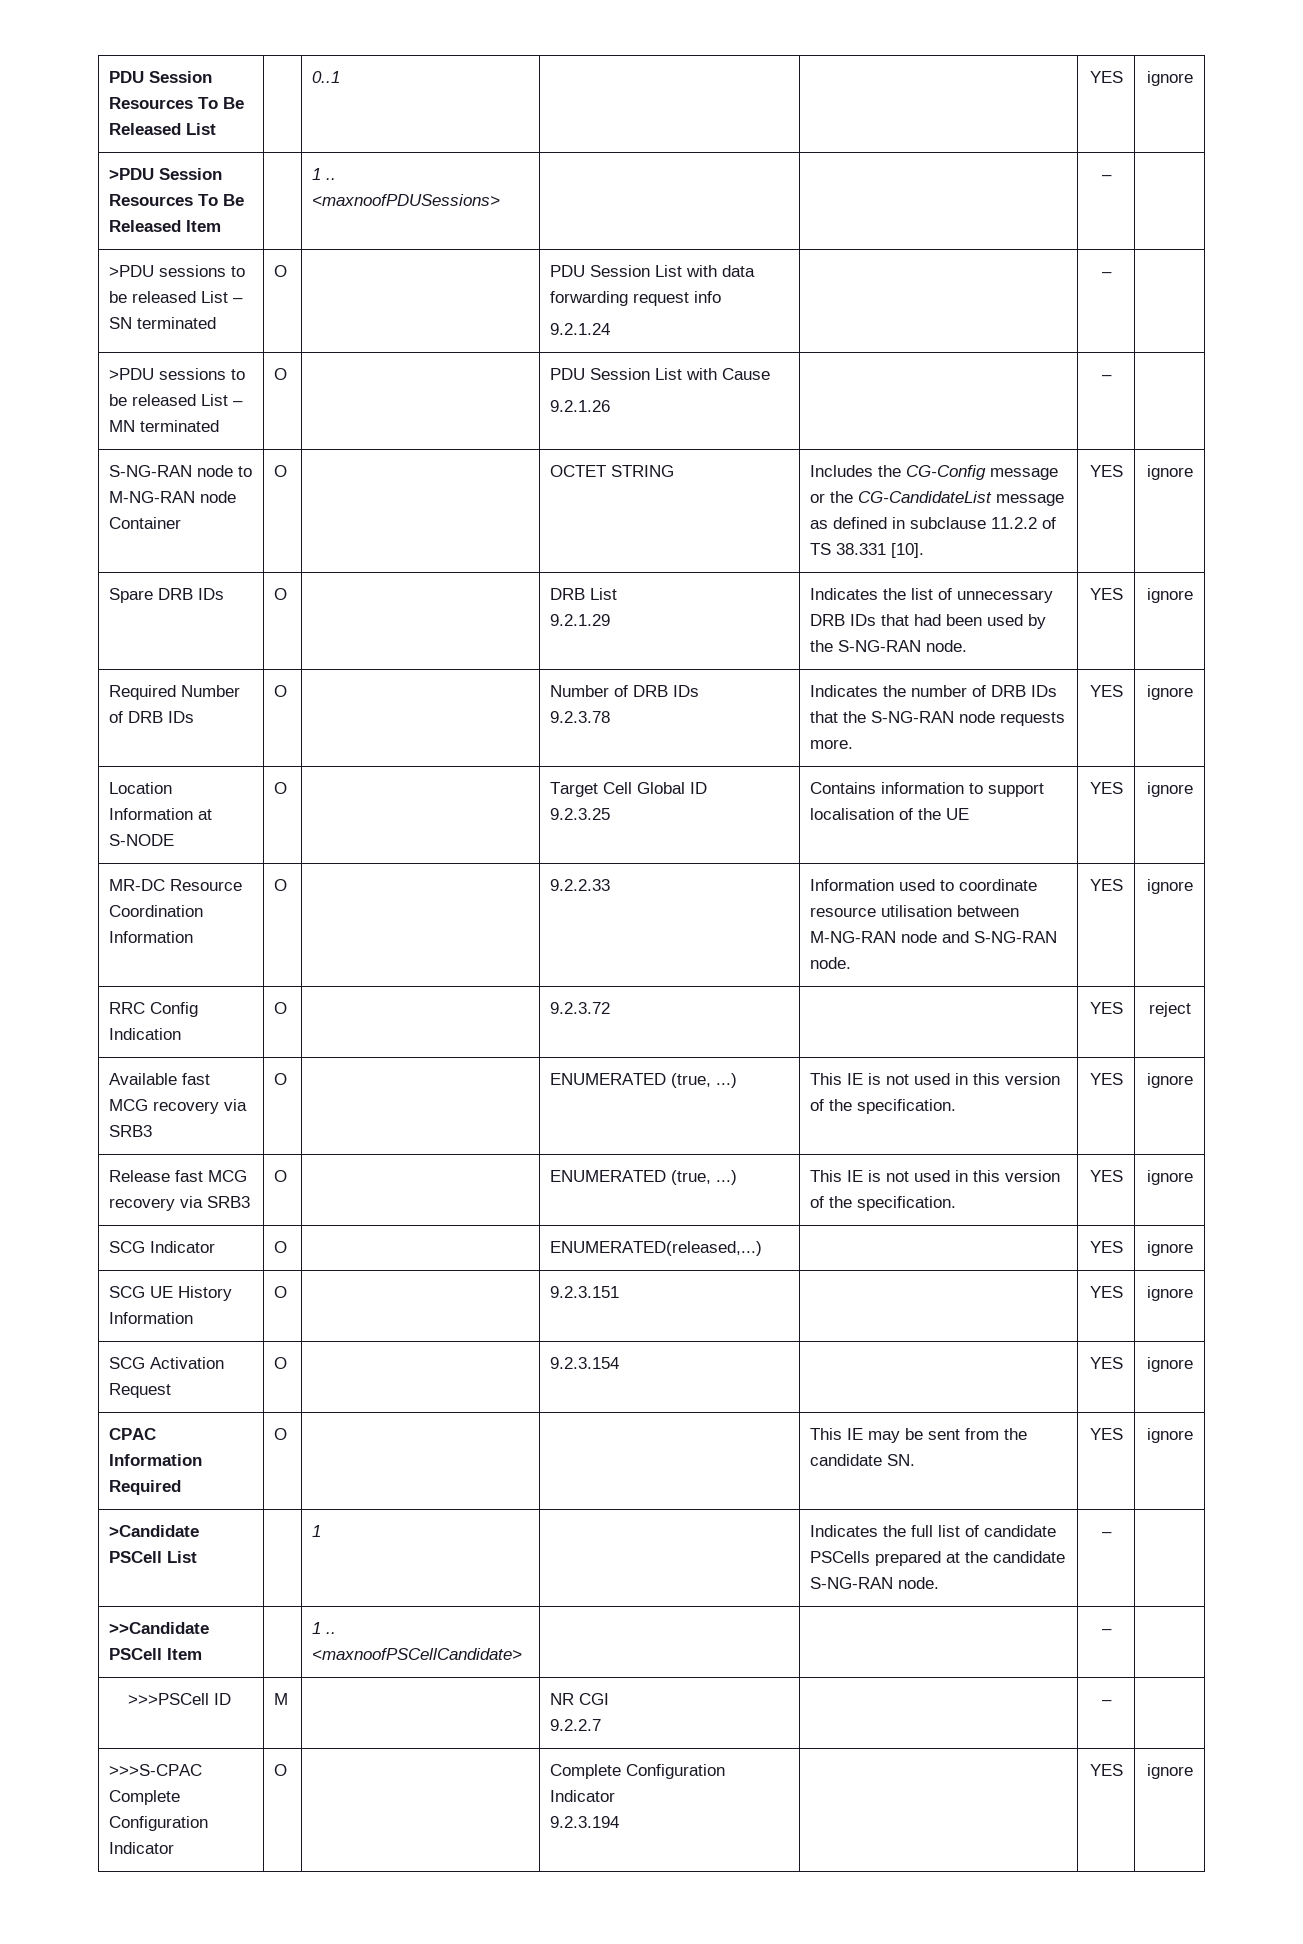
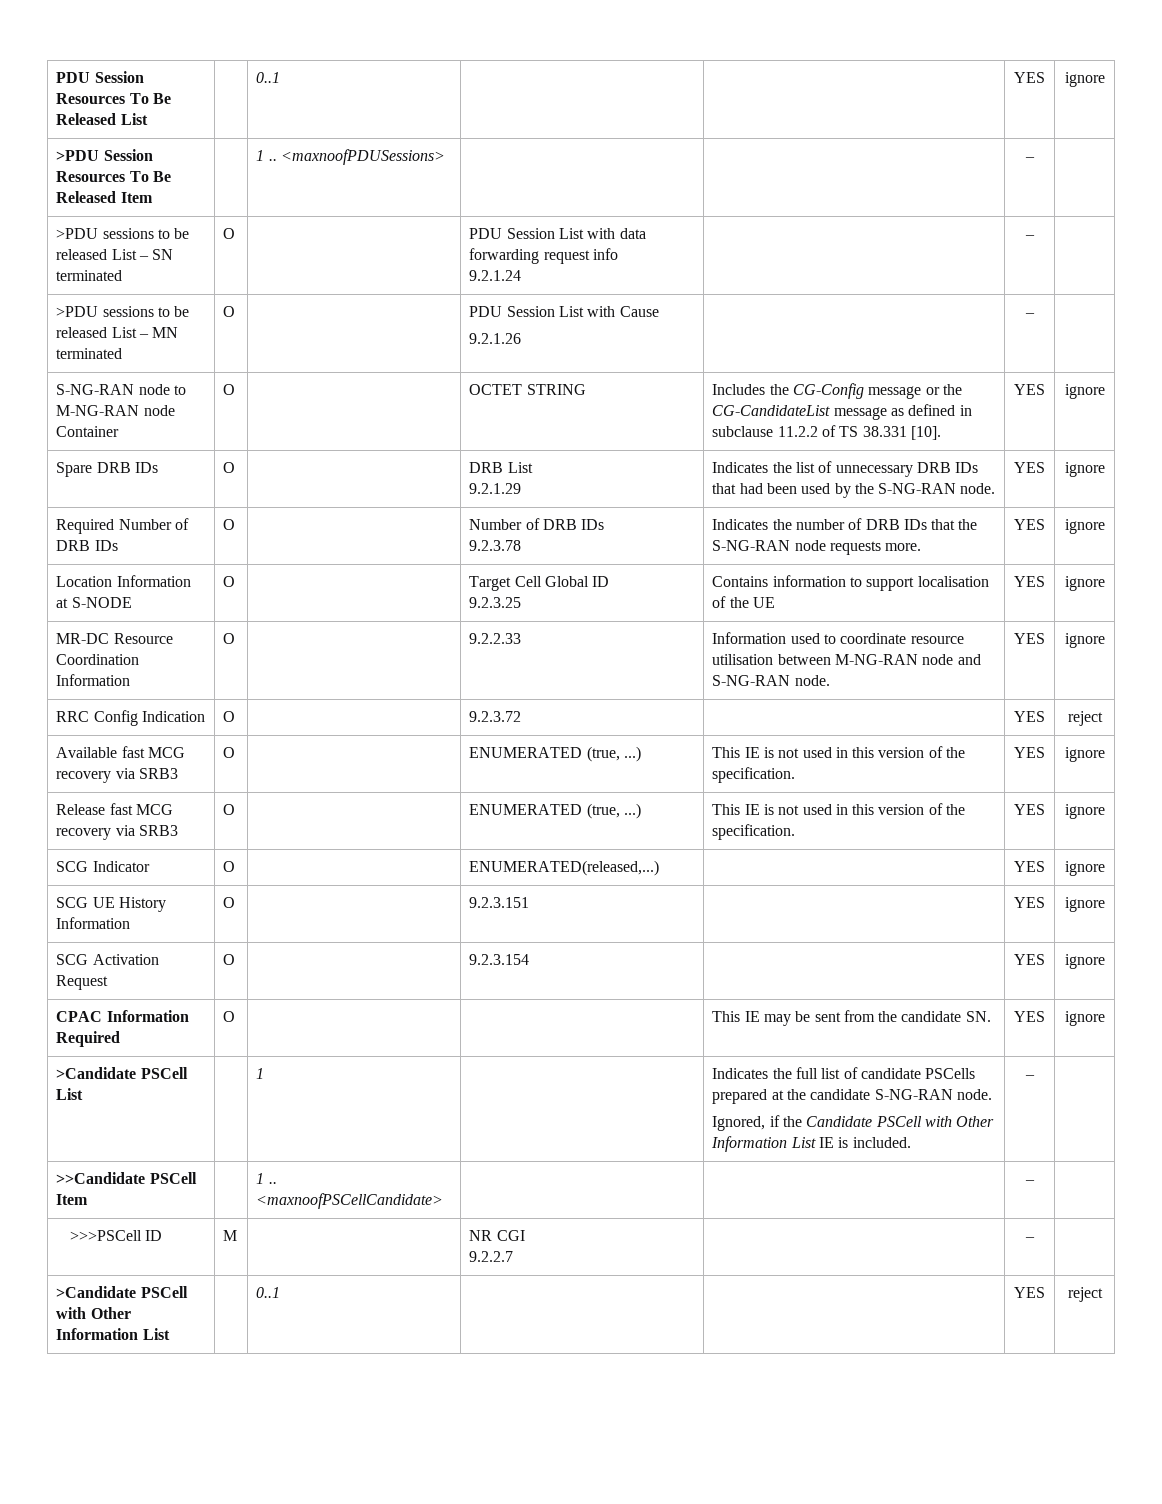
- >Candidate PSCell List | | 1 | | Indicates the full list of candidate PSCells prepared at the candidate S-NG-RAN node. | – |
+ >Candidate PSCell List | | 1 | | Indicates the full list of candidate PSCells prepared at the candidate S-NG-RAN node.
+ Ignored, if the Candidate PSCell with Other Information List IE is included. | – |
- >>>S-CPAC Complete Configuration Indicator | O | | Complete Configuration Indicator
- 9.2.3.194 | | YES | ignore
+ >Candidate PSCell with Other Information List | | 0..1 | | | YES | reject

